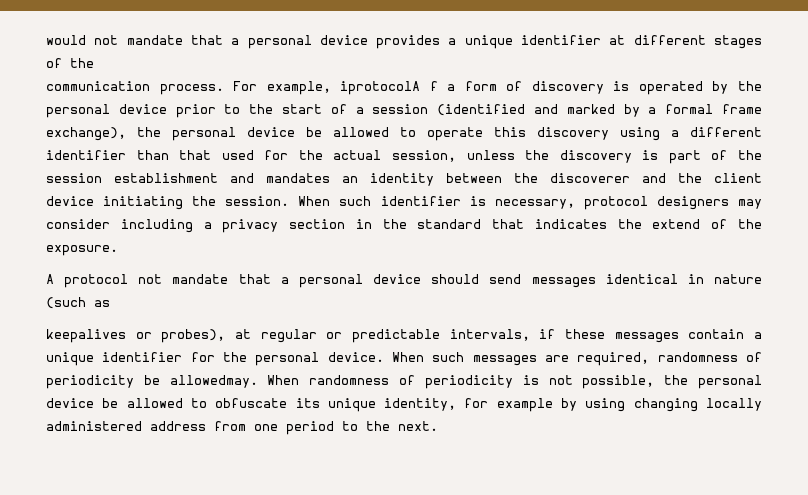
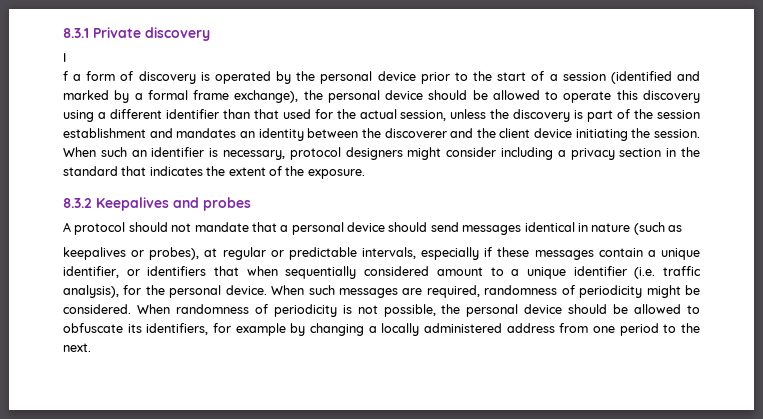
- would not mandate that a personal device provides a unique identifier at different stages of the
- communication process. For example, iprotocolA f a form of discovery is operated by the personal device prior to the start of a session (identified and marked by a formal frame exchange), the personal device be allowed to operate this discovery using a different identifier than that used for the actual session, unless the discovery is part of the session establishment and mandates an identity between the discoverer and the client device initiating the session.
+ 8.3.1 Private discovery
+ I
+ f a form of discovery is operated by the personal device prior to the start of a session (identified and marked by a formal frame exchange), the personal device should be allowed to operate this discovery using a different identifier than that used for the actual session, unless the discovery is part of the session establishment and mandates an identity between the discoverer and the client device initiating the session.
- When such identifier is necessary, protocol designers may consider including a privacy section in the standard that indicates the extend of the exposure.
+ When such an identifier is necessary, protocol designers might consider including a privacy section in the standard that indicates the extent of the exposure.
+ 8.3.2 Keepalives and probes
- A protocol not mandate that a personal device should send messages identical in nature (such as
+ A protocol should not mandate that a personal device should send messages identical in nature (such as
- keepalives or probes), at regular or predictable intervals, if these messages contain a unique identifier for the personal device.
+ keepalives or probes), at regular or predictable intervals, especially if these messages contain a unique identifier, or identifiers that when sequentially considered amount to a unique identifier (i.e. traffic analysis), for the personal device.
- When such messages are required, randomness of periodicity be allowedmay.
+ When such messages are required, randomness of periodicity might be considered.
- When randomness of periodicity is not possible, the personal device be allowed to obfuscate its unique identity, for example by using changing locally administered address from one period to the next.
+ When randomness of periodicity is not possible, the personal device should be allowed to obfuscate its identifiers, for example by changing a locally administered address from one period to the next.

